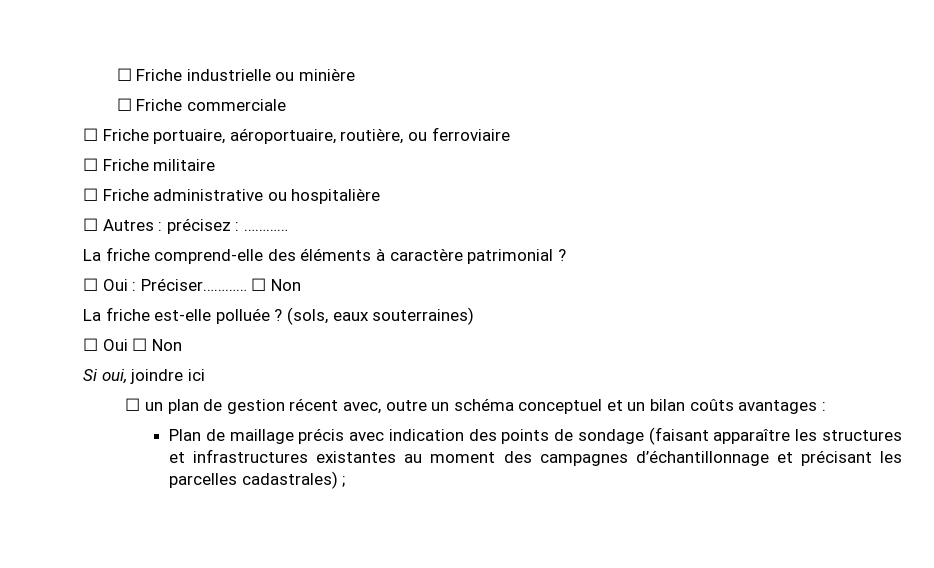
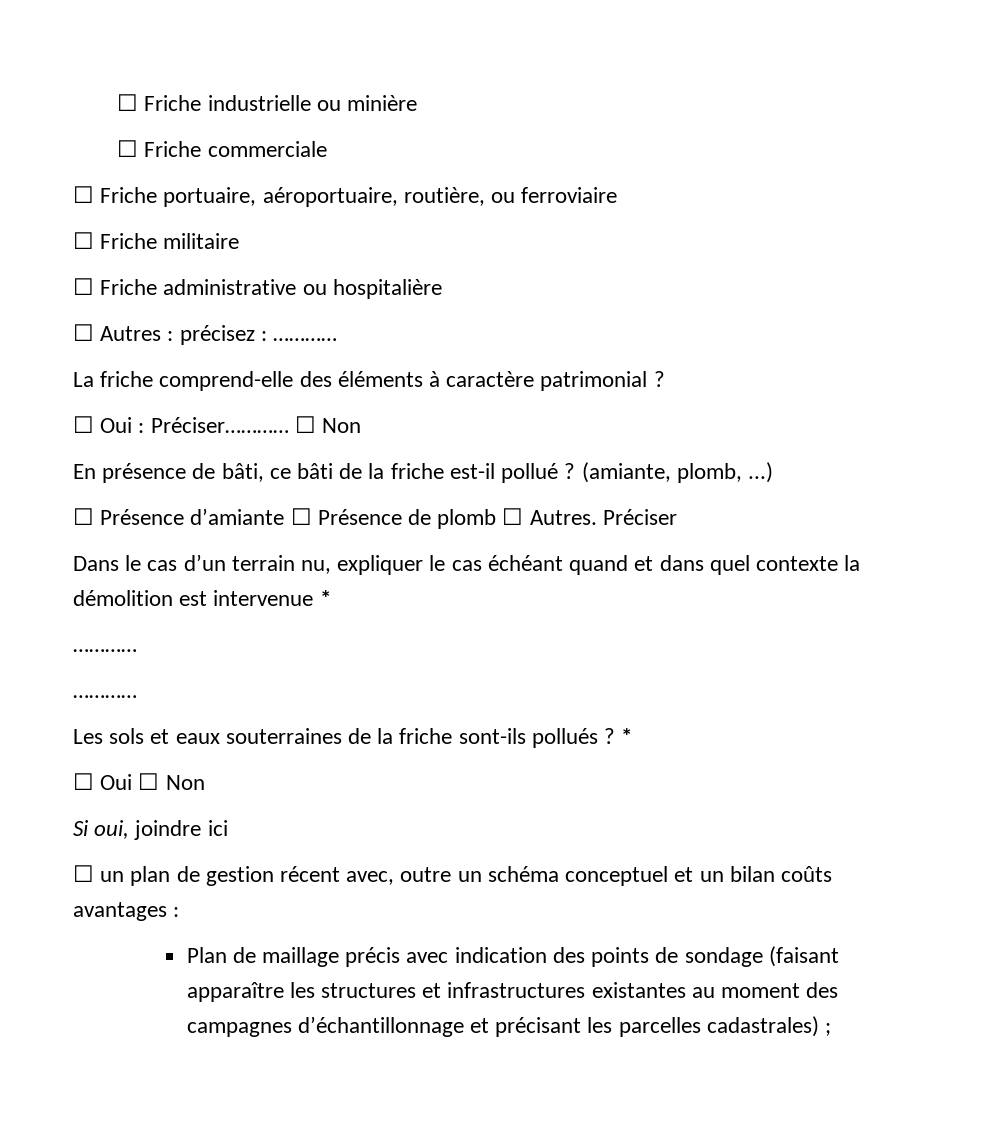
- La friche est-elle polluée ? (sols, eaux souterraines)
+ En présence de bâti, ce bâti de la friche est-il pollué ? (amiante, plomb, ...)
+ ☐ Présence d’amiante ☐ Présence de plomb ☐ Autres. Préciser
+ Dans le cas d’un terrain nu, expliquer le cas échéant quand et dans quel contexte la démolition est intervenue *
+ …………
+ …………
+ Les sols et eaux souterraines de la friche sont-ils pollués ? *

